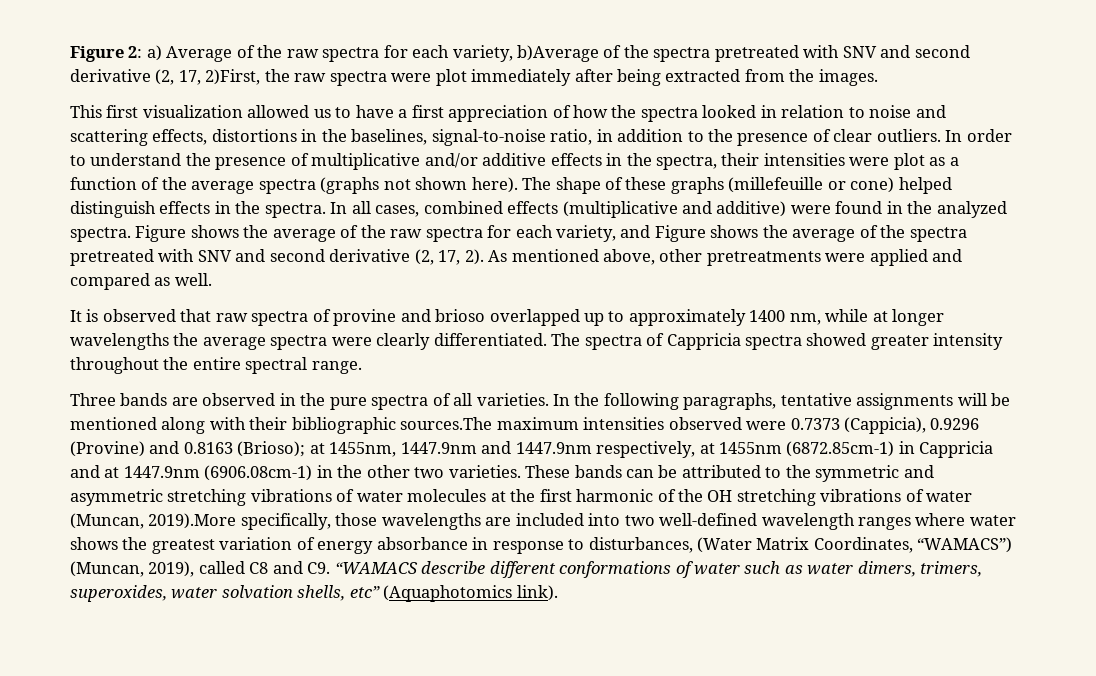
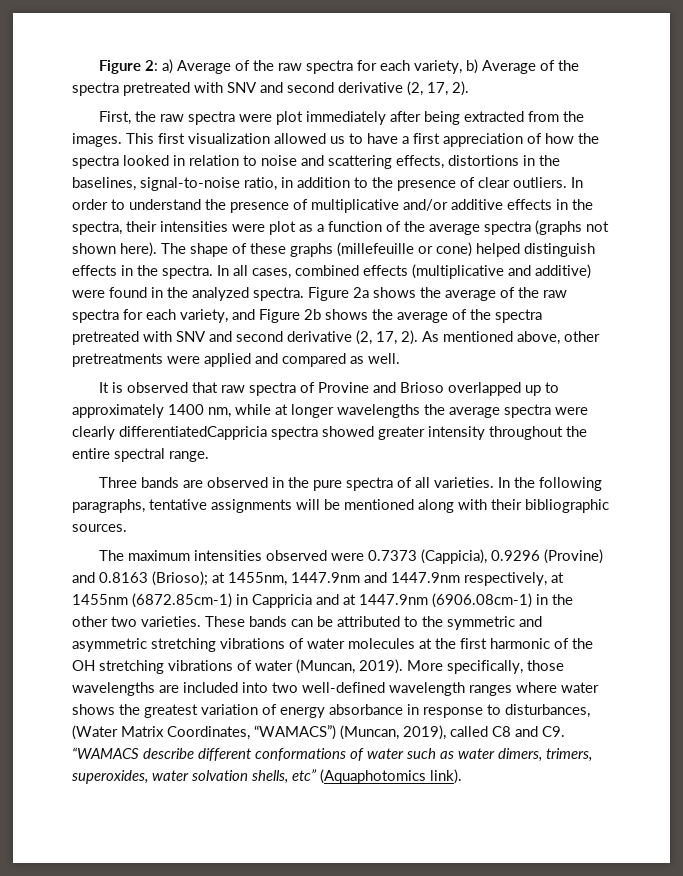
- a) Average of the raw spectra for each variety, b)Average of the spectra pretreated with SNV and second derivative (2, 17, 2)First, the raw spectra were plot immediately after being extracted from the images.
- This first visualization allowed us to have a first appreciation of how the spectra looked in relation to noise and scattering effects, distortions in the baselines, signal-to-noise ratio, in addition to the presence of clear outliers.
+ a) Average of the raw spectra for each variety, b) Average of the spectra pretreated with SNV and second derivative (2, 17, 2).
+ First, the raw spectra were plot immediately after being extracted from the images. This first visualization allowed us to have a first appreciation of how the spectra looked in relation to noise and scattering effects, distortions in the baselines, signal-to-noise ratio, in addition to the presence of clear outliers.
- Figure shows the average of the raw spectra for each variety, and Figure shows the average of the spectra pretreated with SNV and second derivative (2, 17, 2).
+ Figure 2a shows the average of the raw spectra for each variety, and Figure 2b shows the average of the spectra pretreated with SNV and second derivative (2, 17, 2).
- It is observed that raw spectra of provine and brioso overlapped up to approximately 1400 nm, while at longer wavelengths the average spectra were clearly differentiated. The spectra of Cappricia spectra showed greater intensity throughout the entire spectral range.
+ It is observed that raw spectra of Provine and Brioso overlapped up to approximately 1400 nm, while at longer wavelengths the average spectra were clearly differentiatedCappricia spectra showed greater intensity throughout the entire spectral range.
- In the following paragraphs, tentative assignments will be mentioned along with their bibliographic sources.The maximum intensities observed were 0.7373 (Cappicia), 0.9296 (Provine) and 0.8163 (Brioso); at 1455nm, 1447.9nm and 1447.9nm respectively, at 1455nm (6872.85cm-1) in Cappricia and at 1447.9nm (6906.08cm-1) in the other two varieties.
+ In the following paragraphs, tentative assignments will be mentioned along with their bibliographic sources.
+ The maximum intensities observed were 0.7373 (Cappicia), 0.9296 (Provine) and 0.8163 (Brioso); at 1455nm, 1447.9nm and 1447.9nm respectively, at 1455nm (6872.85cm-1) in Cappricia and at 1447.9nm (6906.08cm-1) in the other two varieties.
- These bands can be attributed to the symmetric and asymmetric stretching vibrations of water molecules at the first harmonic of the OH stretching vibrations of water (Muncan, 2019).More specifically, those wavelengths are included into two well-defined wavelength ranges where water shows the greatest variation of energy absorbance in response to disturbances, (Water Matrix Coordinates, “WAMACS”) (Muncan, 2019), called C8 and C9. “WAMACS describe different conformations of water such as water dimers, trimers, superoxides, water solvation shells, etc” (Aquaphotomics link).
+ These bands can be attributed to the symmetric and asymmetric stretching vibrations of water molecules at the first harmonic of the OH stretching vibrations of water (Muncan, 2019). More specifically, those wavelengths are included into two well-defined wavelength ranges where water shows the greatest variation of energy absorbance in response to disturbances, (Water Matrix Coordinates, “WAMACS”) (Muncan, 2019), called C8 and C9. “WAMACS describe different conformations of water such as water dimers, trimers, superoxides, water solvation shells, etc” (Aquaphotomics link).

